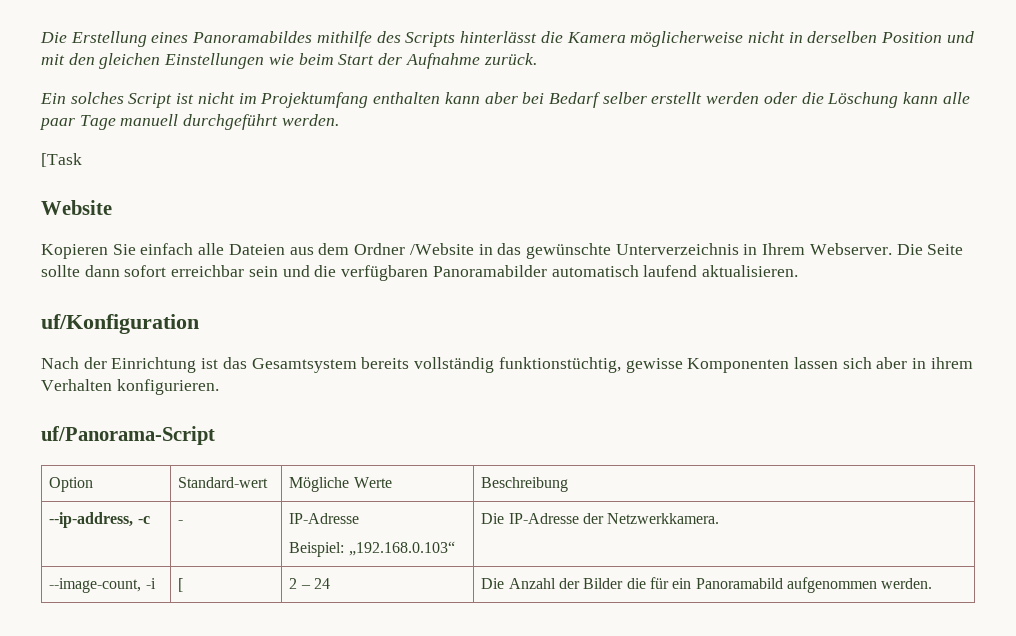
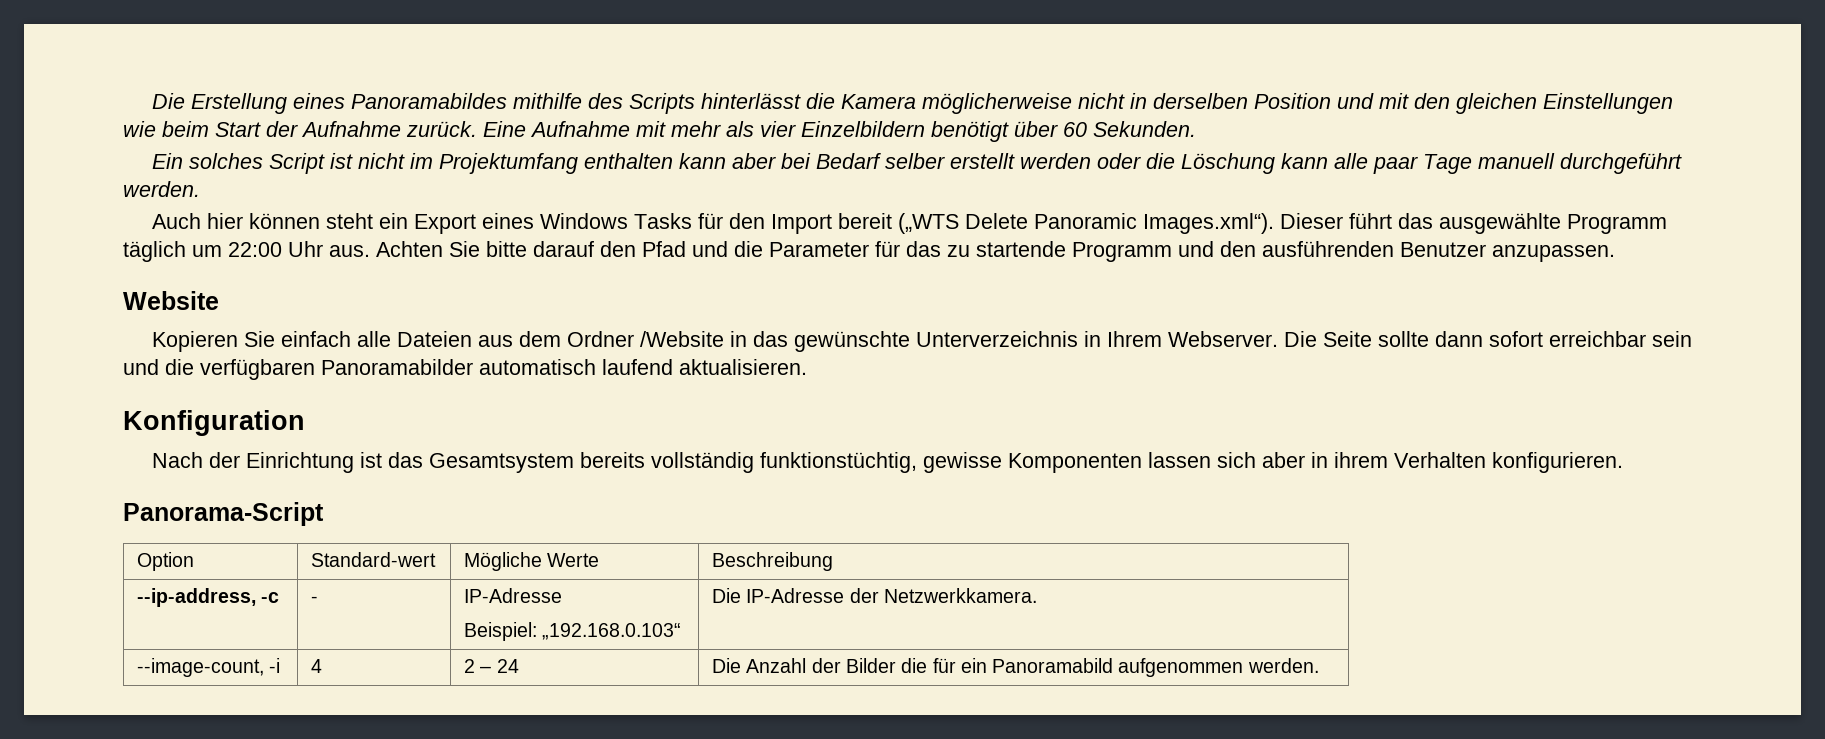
+ Eine Aufnahme mit mehr als vier Einzelbildern benötigt über 60 Sekunden.
- [Task
+ Auch hier können steht ein Export eines Windows Tasks für den Import bereit („WTS Delete Panoramic Images.xml“). Dieser führt das ausgewählte Programm täglich um 22:00 Uhr aus. Achten Sie bitte darauf den Pfad und die Parameter für das zu startende Programm und den ausführenden Benutzer anzupassen.
- uf/Konfiguration
+ Konfiguration
- uf/Panorama-Script
+ Panorama-Script
- --image-count, -i | [ | 2 – 24 | Die Anzahl der Bilder die für ein Panoramabild aufgenommen werden.
+ --image-count, -i | 4 | 2 – 24 | Die Anzahl der Bilder die für ein Panoramabild aufgenommen werden.

